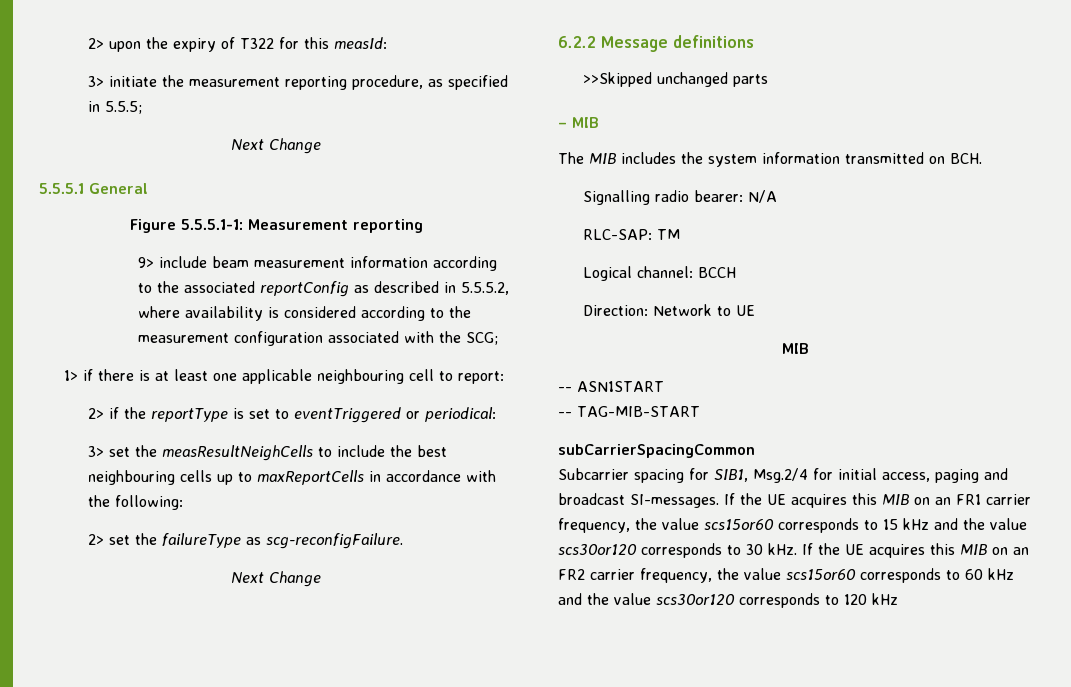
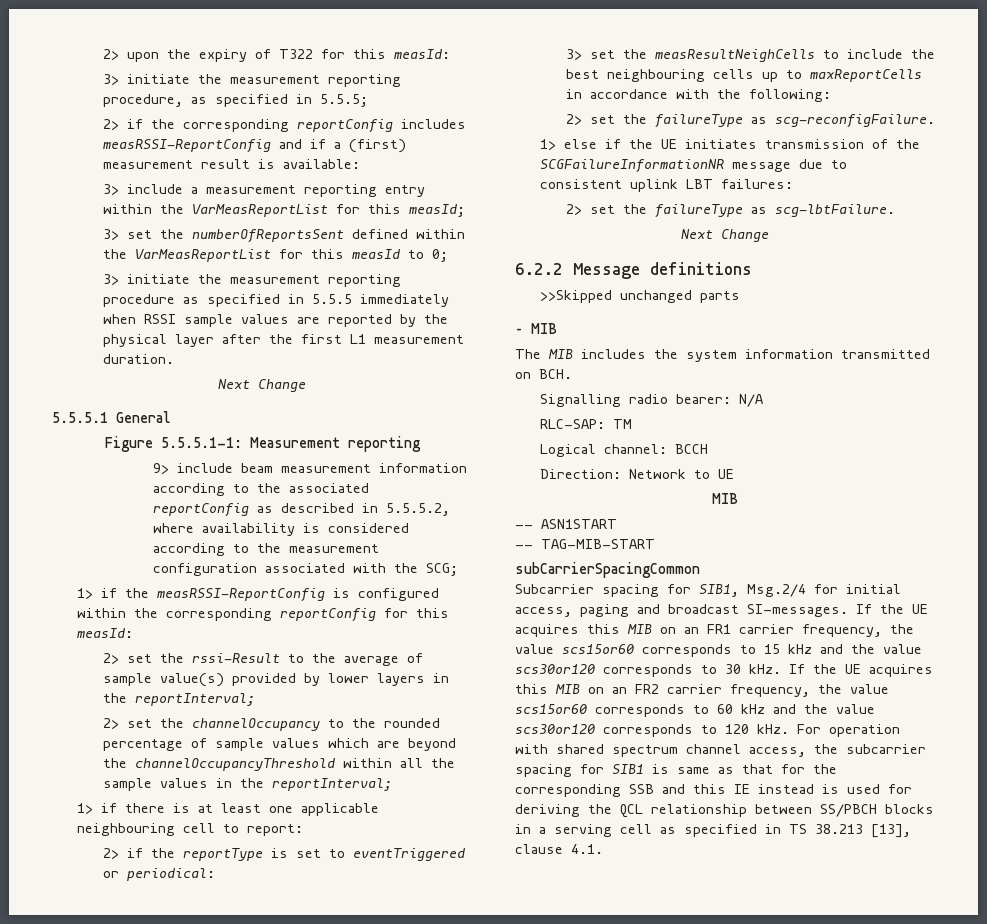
+ 2> if the corresponding reportConfig includes measRSSI-ReportConfig and if a (first) measurement result is available:
+ 3> include a measurement reporting entry within the VarMeasReportList for this measId;
+ 3> set the numberOfReportsSent defined within the VarMeasReportList for this measId to 0;
+ 3> initiate the measurement reporting procedure as specified in 5.5.5 immediately when RSSI sample values are reported by the physical layer after the first L1 measurement duration.
+ 1> if the measRSSI-ReportConfig is configured within the corresponding reportConfig for this measId:
+ 2> set the rssi-Result to the average of sample value(s) provided by lower layers in the reportInterval;
+ 2> set the channelOccupancy to the rounded percentage of sample values which are beyond the channelOccupancyThreshold within all the sample values in the reportInterval;
+ 1> else if the UE initiates transmission of the SCGFailureInformationNR message due to consistent uplink LBT failures:
+ 2> set the failureType as scg-lbtFailure.
- If the UE acquires this MIB on an FR2 carrier frequency, the value scs15or60 corresponds to 60 kHz and the value scs30or120 corresponds to 120 kHz
+ If the UE acquires this MIB on an FR2 carrier frequency, the value scs15or60 corresponds to 60 kHz and the value scs30or120 corresponds to 120 kHz. For operation with shared spectrum channel access, the subcarrier spacing for SIB1 is same as that for the corresponding SSB and this IE instead is used for deriving the QCL relationship between SS/PBCH blocks in a serving cell as specified in TS 38.213 [13], clause 4.1.

